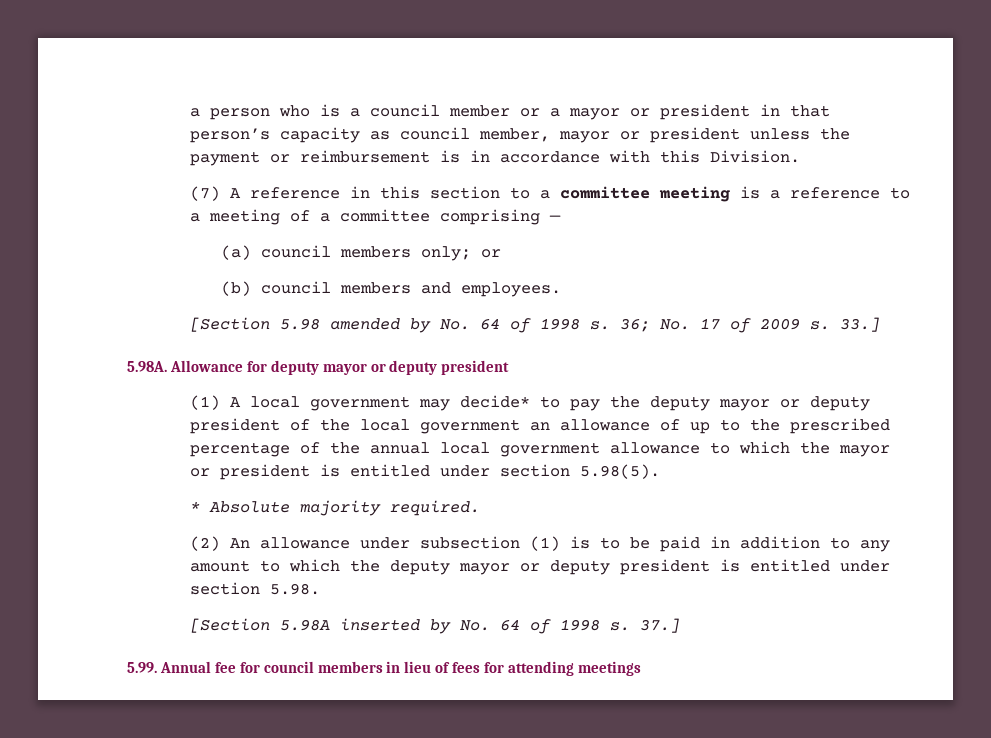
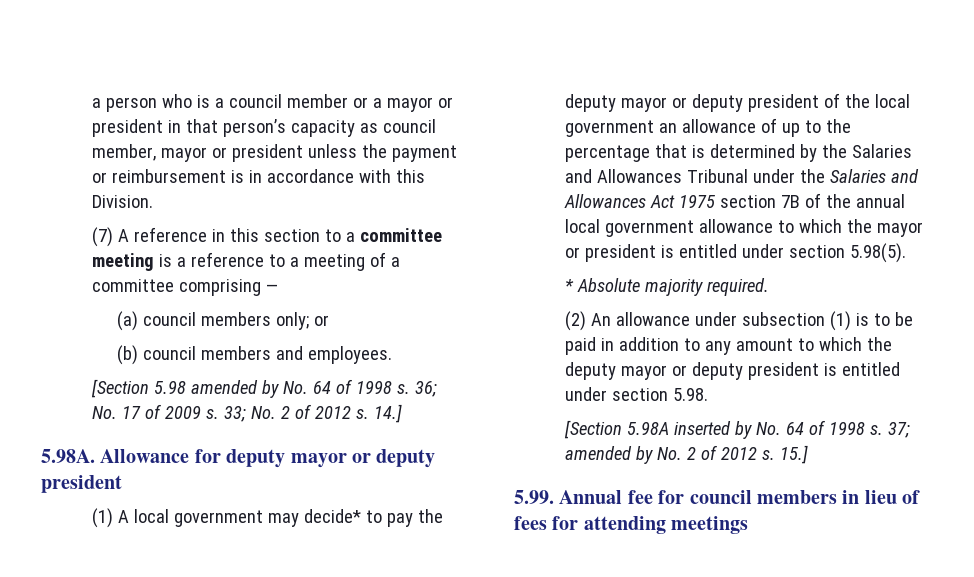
- 33.]
+ 33; No. 2 of 2012 s. 14.]
- (1) A local government may decide* to pay the deputy mayor or deputy president of the local government an allowance of up to the prescribed percentage of the annual local government allowance to which the mayor or president is entitled under section 5.98(5).
+ (1) A local government may decide* to pay the deputy mayor or deputy president of the local government an allowance of up to the percentage that is determined by the Salaries and Allowances Tribunal under the Salaries and Allowances Act 1975 section 7B of the annual local government allowance to which the mayor or president is entitled under section 5.98(5).
- 37.]
+ 37; amended by No. 2 of 2012 s. 15.]

